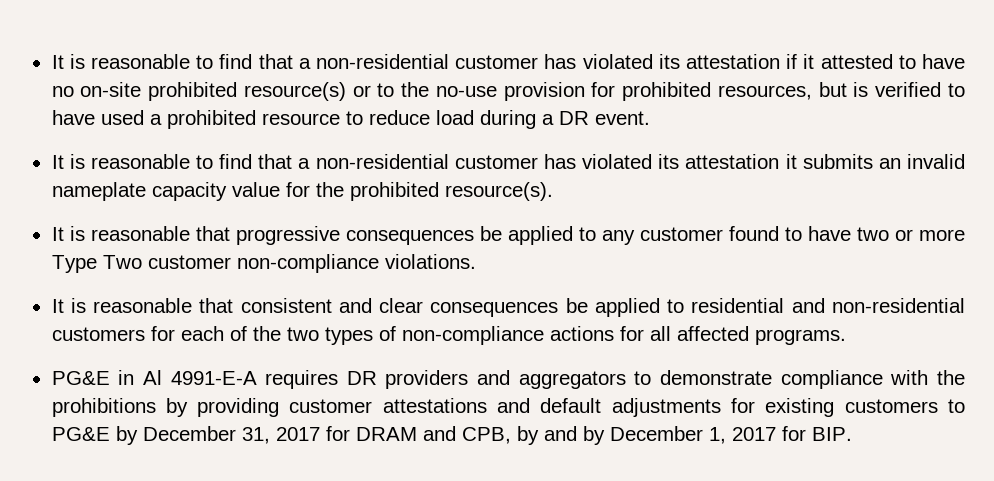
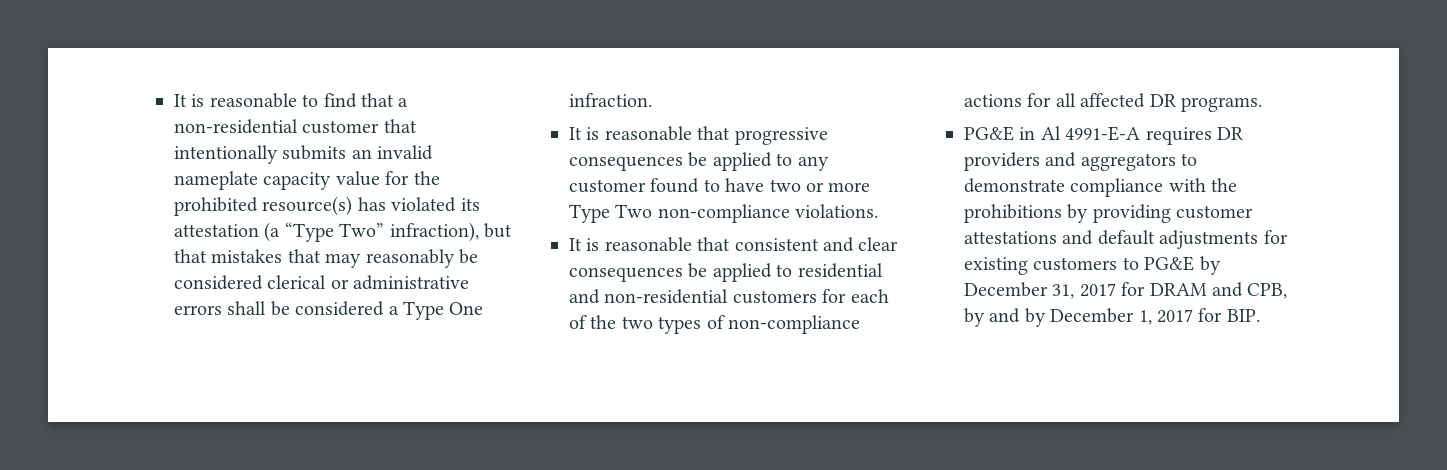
- It is reasonable to find that a non-residential customer has violated its attestation if it attested to have no on-site prohibited resource(s) or to the no-use provision for prohibited resources, but is verified to have used a prohibited resource to reduce load during a DR event.
- It is reasonable to find that a non-residential customer has violated its attestation it submits an invalid nameplate capacity value for the prohibited resource(s).
+ It is reasonable to find that a non-residential customer that intentionally submits an invalid nameplate capacity value for the prohibited resource(s) has violated its attestation (a “Type Two” infraction), but that mistakes that may reasonably be considered clerical or administrative errors shall be considered a Type One infraction.
- It is reasonable that progressive consequences be applied to any customer found to have two or more Type Two customer non-compliance violations.
+ It is reasonable that progressive consequences be applied to any customer found to have two or more Type Two non-compliance violations.
- It is reasonable that consistent and clear consequences be applied to residential and non-residential customers for each of the two types of non-compliance actions for all affected programs.
+ It is reasonable that consistent and clear consequences be applied to residential and non-residential customers for each of the two types of non-compliance actions for all affected DR programs.

